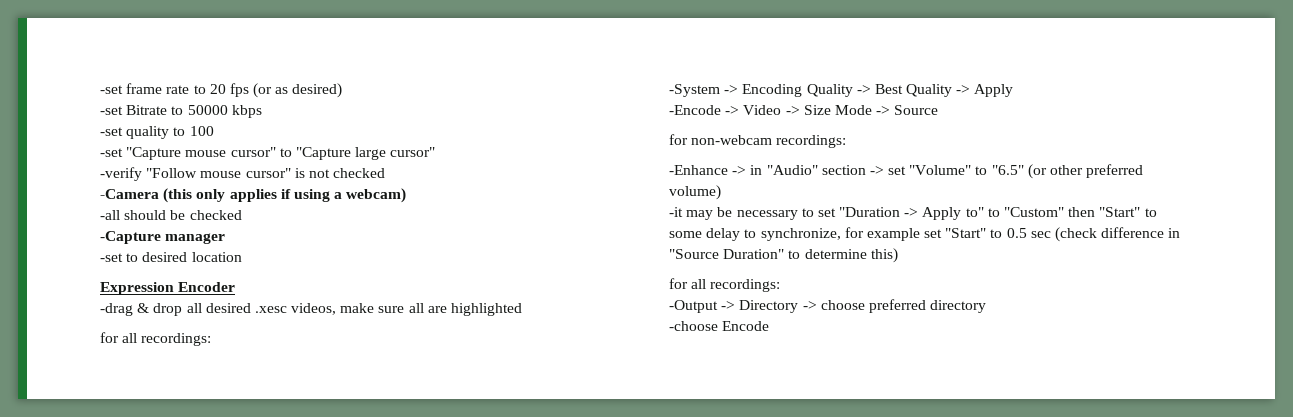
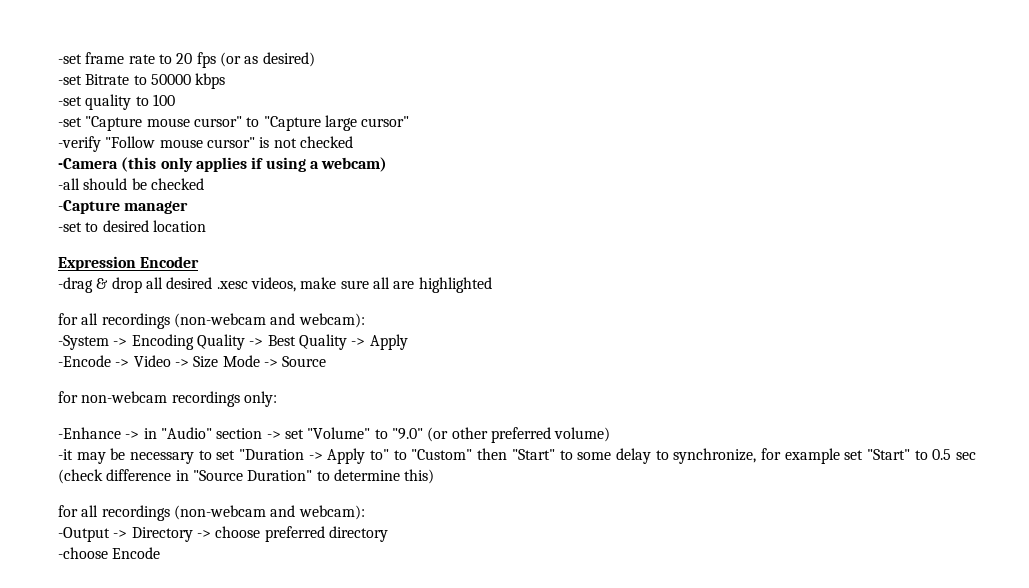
  -drag & drop all desired .xesc videos, make sure all are highlighted
- for all recordings:
+ for all recordings (non-webcam and webcam):
- for non-webcam recordings:
+ for non-webcam recordings only:
- -Enhance -> in "Audio" section -> set "Volume" to "6.5" (or other preferred volume)
+ -Enhance -> in "Audio" section -> set "Volume" to "9.0" (or other preferred volume)
  -it may be necessary to set "Duration -> Apply to" to "Custom" then "Start" to some delay to synchronize, for example set "Start" to 0.5 sec (check difference in "Source Duration" to determine this)
- for all recordings:
+ for all recordings (non-webcam and webcam):

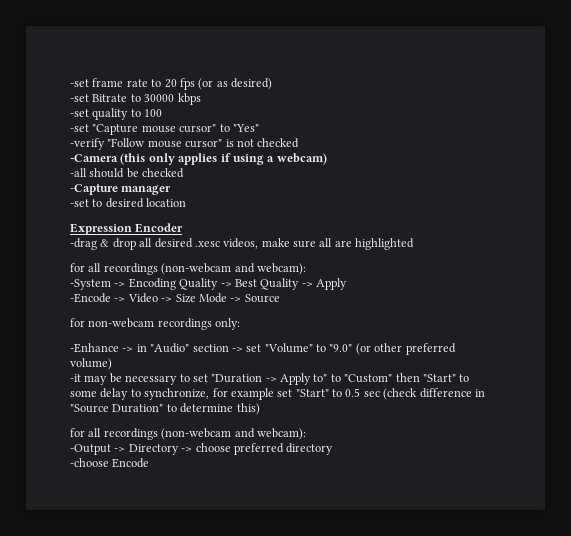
- -set Bitrate to 50000 kbps
+ -set Bitrate to 30000 kbps
- -set "Capture mouse cursor" to "Capture large cursor"
+ -set "Capture mouse cursor" to "Yes"

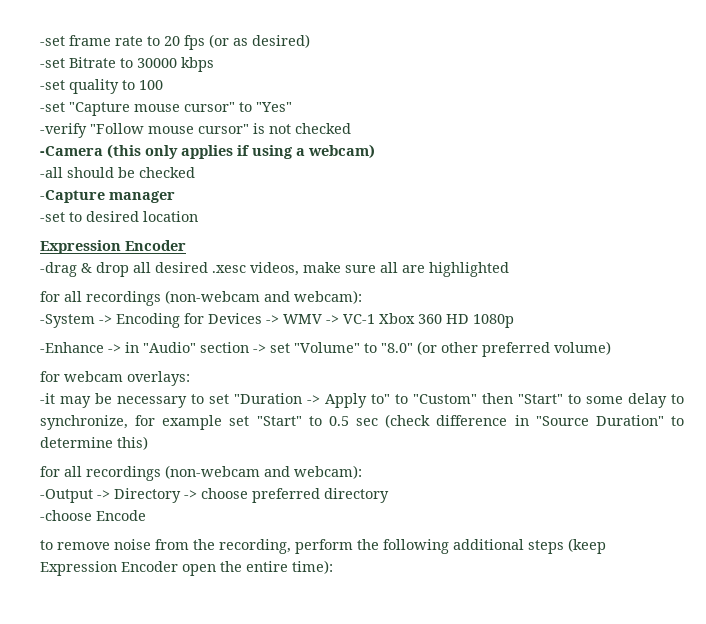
- -System -> Encoding Quality -> Best Quality -> Apply
- -Encode -> Video -> Size Mode -> Source
- for non-webcam recordings only:
+ -System -> Encoding for Devices -> WMV -> VC-1 Xbox 360 HD 1080p
- -Enhance -> in "Audio" section -> set "Volume" to "9.0" (or other preferred volume)
+ -Enhance -> in "Audio" section -> set "Volume" to "8.0" (or other preferred volume)
+ for webcam overlays:
+ to remove noise from the recording, perform the following additional steps (keep Expression Encoder open the entire time):

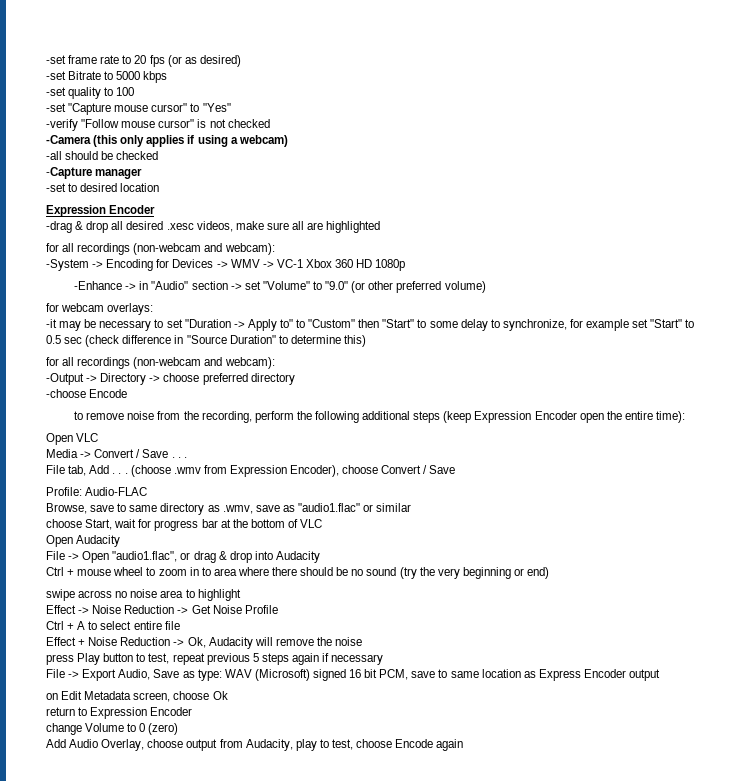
- -set Bitrate to 30000 kbps
+ -set Bitrate to 5000 kbps
- -Enhance -> in "Audio" section -> set "Volume" to "8.0" (or other preferred volume)
+ -Enhance -> in "Audio" section -> set "Volume" to "9.0" (or other preferred volume)
+ Open VLC
+ Media -> Convert / Save . . .
+ File tab, Add . . . (choose .wmv from Expression Encoder), choose Convert / Save
+ Profile: Audio-FLAC
+ Browse, save to same directory as .wmv, save as "audio1.flac" or similar
+ choose Start, wait for progress bar at the bottom of VLC
+ Open Audacity
+ File -> Open "audio1.flac", or drag & drop into Audacity
+ Ctrl + mouse wheel to zoom in to area where there should be no sound (try the very beginning or end)
+ swipe across no noise area to highlight
+ Effect -> Noise Reduction -> Get Noise Profile
+ Ctrl + A to select entire file
+ Effect + Noise Reduction -> Ok, Audacity will remove the noise
+ press Play button to test, repeat previous 5 steps again if necessary
+ File -> Export Audio, Save as type: WAV (Microsoft) signed 16 bit PCM, save to same location as Express Encoder output
+ on Edit Metadata screen, choose Ok
+ return to Expression Encoder
+ change Volume to 0 (zero)
+ Add Audio Overlay, choose output from Audacity, play to test, choose Encode again

